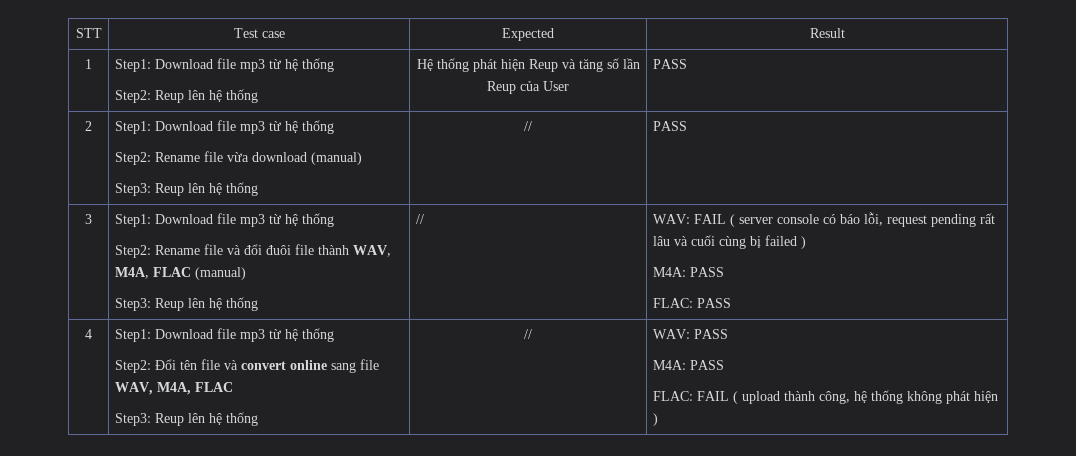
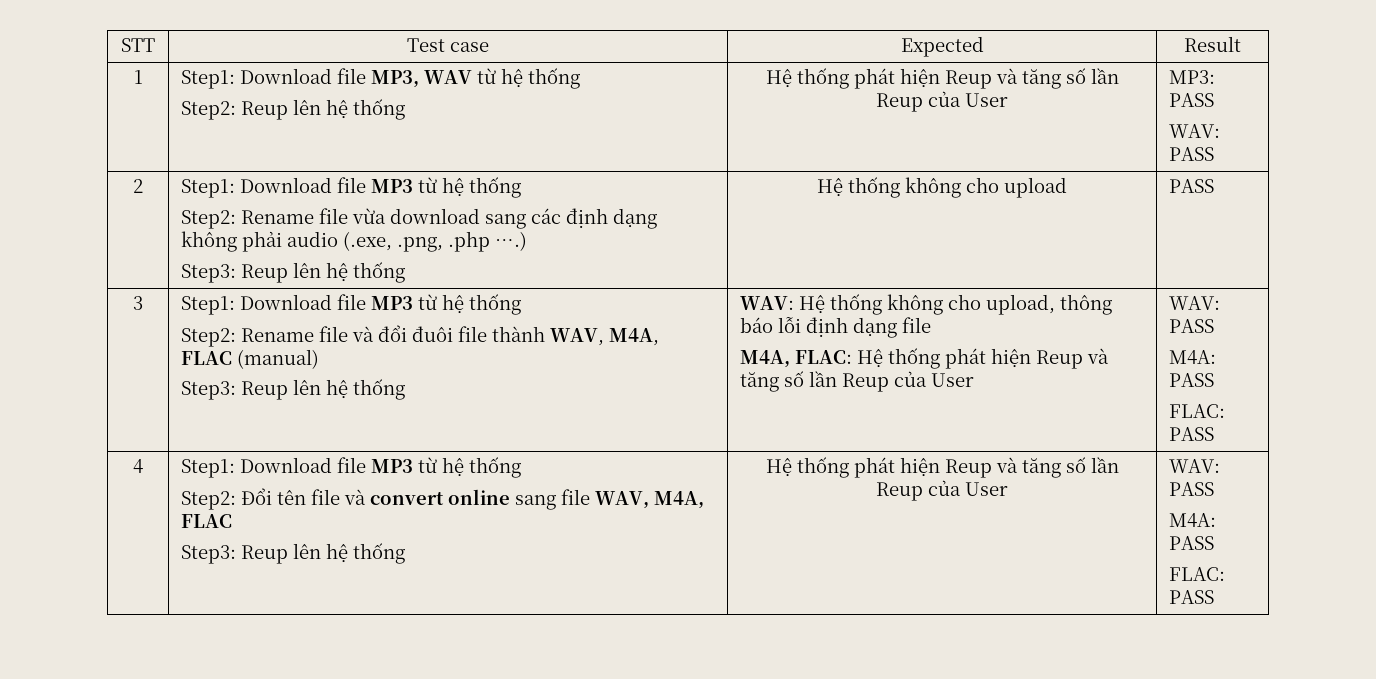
- 1 | Step1: Download file mp3 từ hệ thống
- Step2: Reup lên hệ thống | Hệ thống phát hiện Reup và tăng số lần Reup của User | PASS
+ 1 | Step1: Download file MP3, WAV từ hệ thống
+ Step2: Reup lên hệ thống | Hệ thống phát hiện Reup và tăng số lần Reup của User | MP3: PASS
+ WAV: PASS
- 2 | Step1: Download file mp3 từ hệ thống
- Step2: Rename file vừa download (manual)
- Step3: Reup lên hệ thống | // | PASS
+ 2 | Step1: Download file MP3 từ hệ thống
+ Step2: Rename file vừa download sang các định dạng không phải audio (.exe, .png, .php ….)
+ Step3: Reup lên hệ thống | Hệ thống không cho upload | PASS
- 3 | Step1: Download file mp3 từ hệ thống
+ 3 | Step1: Download file MP3 từ hệ thống
- // | WAV: FAIL ( server console có báo lỗi, request pending rất lâu và cuối cùng bị failed )
+ WAV: Hệ thống không cho upload, thông báo lỗi định dạng file
+ M4A, FLAC: Hệ thống phát hiện Reup và tăng số lần Reup của User | WAV: PASS
- 4 | Step1: Download file mp3 từ hệ thống
+ 4 | Step1: Download file MP3 từ hệ thống
- Step3: Reup lên hệ thống | // | WAV: PASS
+ Step3: Reup lên hệ thống | Hệ thống phát hiện Reup và tăng số lần Reup của User | WAV: PASS
  M4A: PASS
- FLAC: FAIL ( upload thành công, hệ thống không phát hiện )
+ FLAC: PASS

